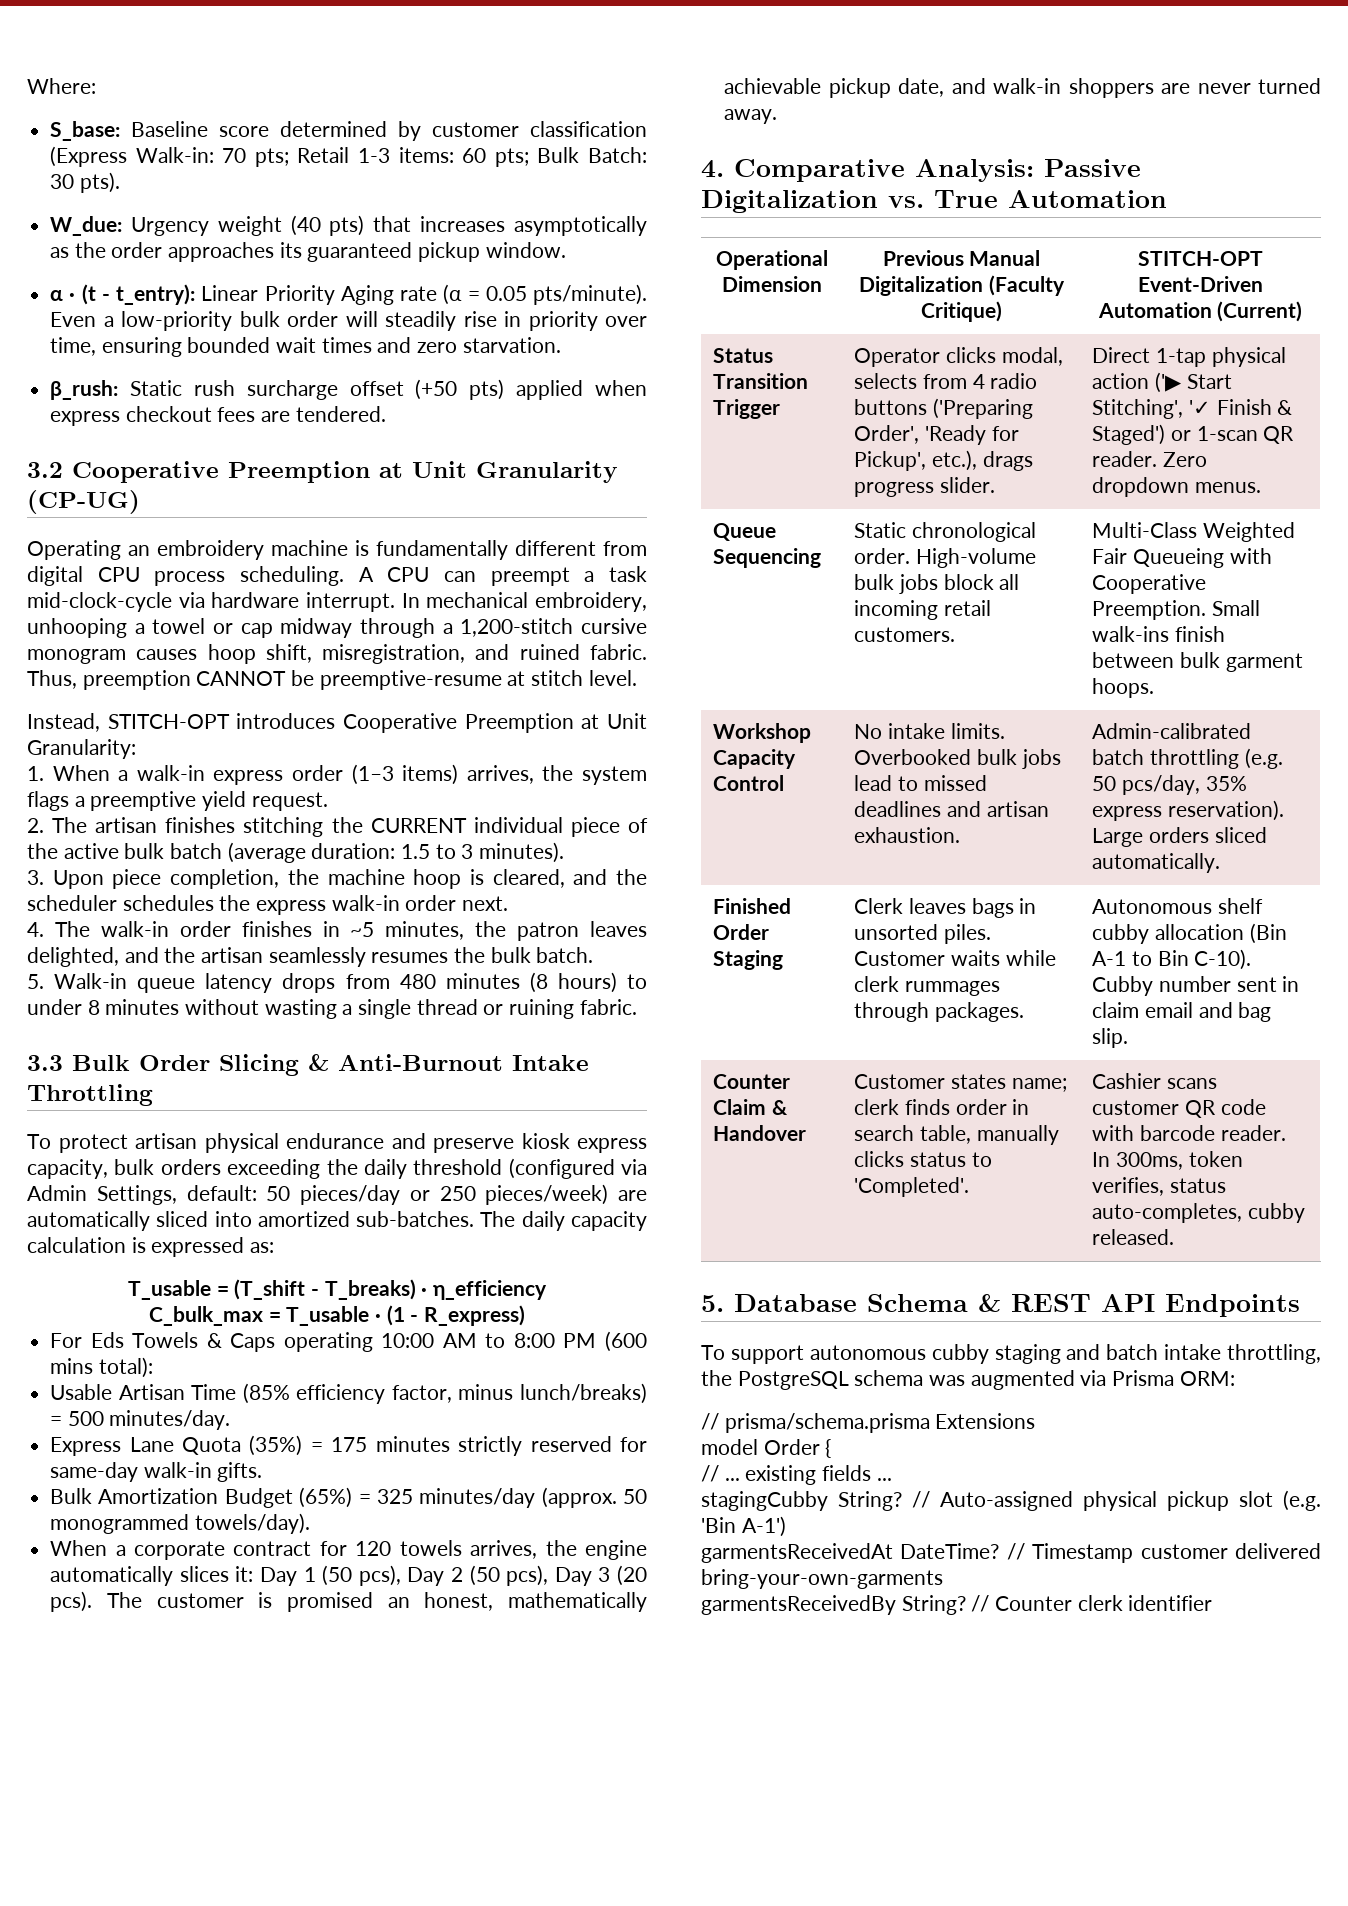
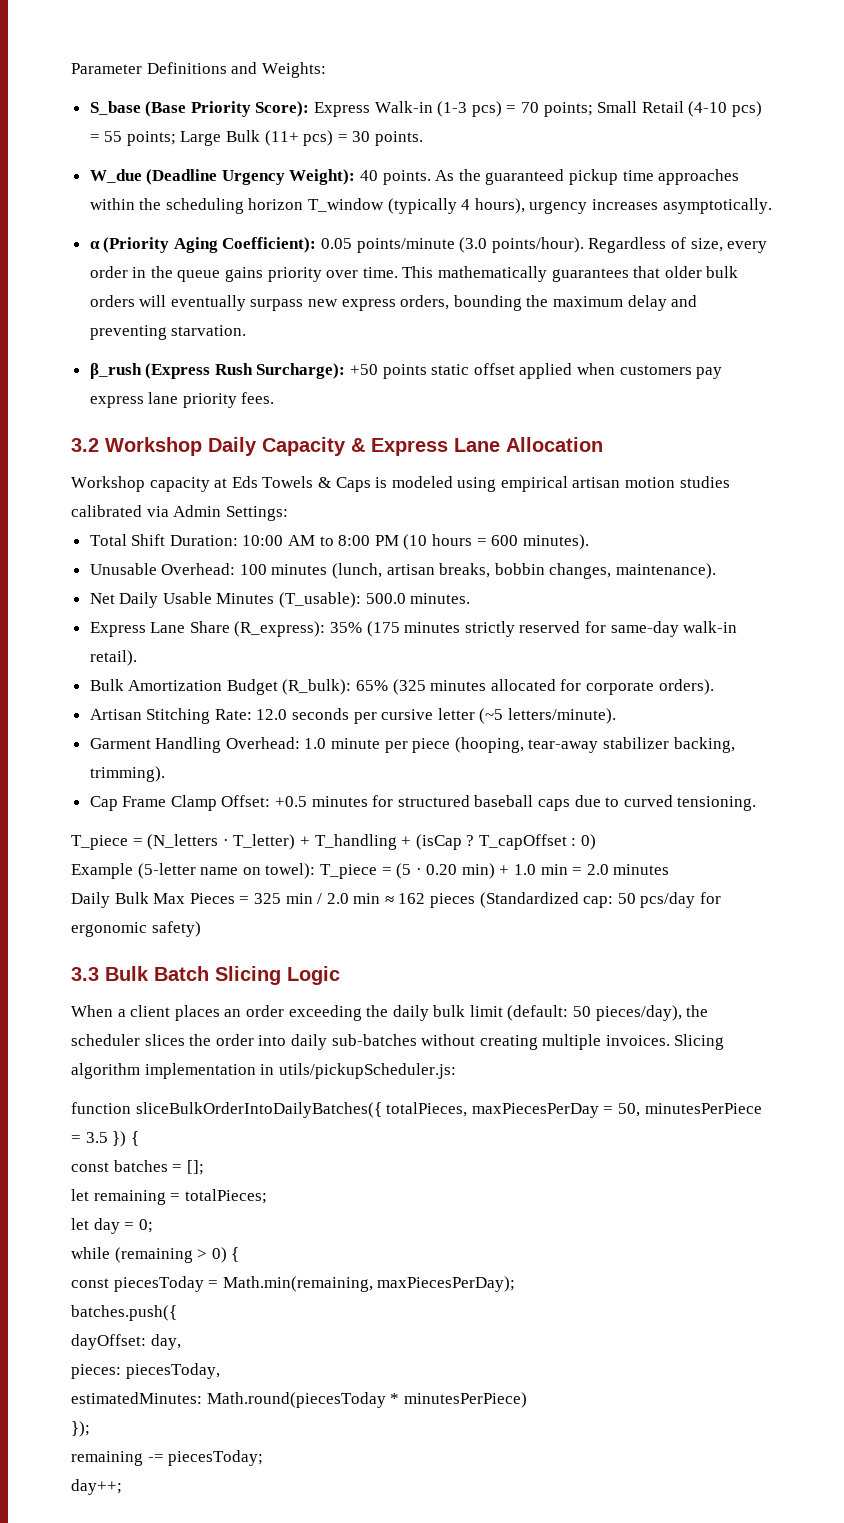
- Where:
- S_base: Baseline score determined by customer classification (Express Walk-in: 70 pts; Retail 1-3 items: 60 pts; Bulk Batch: 30 pts).
- W_due: Urgency weight (40 pts) that increases asymptotically as the order approaches its guaranteed pickup window.
- α · (t - t_entry): Linear Priority Aging rate (α = 0.05 pts/minute). Even a low-priority bulk order will steadily rise in priority over time, ensuring bounded wait times and zero starvation.
- β_rush: Static rush surcharge offset (+50 pts) applied when express checkout fees are tendered.
- 3.2 Cooperative Preemption at Unit Granularity (CP-UG)
- Operating an embroidery machine is fundamentally different from digital CPU process scheduling. A CPU can preempt a task mid-clock-cycle via hardware interrupt. In mechanical embroidery, unhooping a towel or cap midway through a 1,200-stitch cursive monogram causes hoop shift, misregistration, and ruined fabric. Thus, preemption CANNOT be preemptive-resume at stitch level.
- Instead, STITCH-OPT introduces Cooperative Preemption at Unit Granularity:
- 1. When a walk-in express order (1–3 items) arrives, the system flags a preemptive yield request.
- 2. The artisan finishes stitching the CURRENT individual piece of the active bulk batch (average duration: 1.5 to 3 minutes).
- 3. Upon piece completion, the machine hoop is cleared, and the scheduler schedules the express walk-in order next.
- 4. The walk-in order finishes in ~5 minutes, the patron leaves delighted, and the artisan seamlessly resumes the bulk batch.
- 5. Walk-in queue latency drops from 480 minutes (8 hours) to under 8 minutes without wasting a single thread or ruining fabric.
- 3.3 Bulk Order Slicing & Anti-Burnout Intake Throttling
- To protect artisan physical endurance and preserve kiosk express capacity, bulk orders exceeding the daily threshold (configured via Admin Settings, default: 50 pieces/day or 250 pieces/week) are automatically sliced into amortized sub-batches. The daily capacity calculation is expressed as:
- T_usable = (T_shift - T_breaks) · η_efficiency
- C_bulk_max = T_usable · (1 - R_express)
- For Eds Towels & Caps operating 10:00 AM to 8:00 PM (600 mins total):
- Usable Artisan Time (85% efficiency factor, minus lunch/breaks) = 500 minutes/day.
- Express Lane Quota (35%) = 175 minutes strictly reserved for same-day walk-in gifts.
+ Parameter Definitions and Weights:
+ S_base (Base Priority Score): Express Walk-in (1-3 pcs) = 70 points; Small Retail (4-10 pcs) = 55 points; Large Bulk (11+ pcs) = 30 points.
+ W_due (Deadline Urgency Weight): 40 points. As the guaranteed pickup time approaches within the scheduling horizon T_window (typically 4 hours), urgency increases asymptotically.
+ α (Priority Aging Coefficient): 0.05 points/minute (3.0 points/hour). Regardless of size, every order in the queue gains priority over time. This mathematically guarantees that older bulk orders will eventually surpass new express orders, bounding the maximum delay and preventing starvation.
+ β_rush (Express Rush Surcharge): +50 points static offset applied when customers pay express lane priority fees.
+ 3.2 Workshop Daily Capacity & Express Lane Allocation
+ Workshop capacity at Eds Towels & Caps is modeled using empirical artisan motion studies calibrated via Admin Settings:
+ Total Shift Duration: 10:00 AM to 8:00 PM (10 hours = 600 minutes).
+ Unusable Overhead: 100 minutes (lunch, artisan breaks, bobbin changes, maintenance).
+ Net Daily Usable Minutes (T_usable): 500.0 minutes.
+ Express Lane Share (R_express): 35% (175 minutes strictly reserved for same-day walk-in retail).
- Bulk Amortization Budget (65%) = 325 minutes/day (approx. 50 monogrammed towels/day).
- When a corporate contract for 120 towels arrives, the engine automatically slices it: Day 1 (50 pcs), Day 2 (50 pcs), Day 3 (20 pcs). The customer is promised an honest, mathematically achievable pickup date, and walk-in shoppers are never turned away.
- 4. Comparative Analysis: Passive Digitalization vs. True Automation
- Operational Dimension | Previous Manual Digitalization (Faculty Critique) | STITCH-OPT Event-Driven Automation (Current)
- Status Transition Trigger | Operator clicks modal, selects from 4 radio buttons ('Preparing Order', 'Ready for Pickup', etc.), drags progress slider. | Direct 1-tap physical action ('▶ Start Stitching', '✓ Finish & Staged') or 1-scan QR reader. Zero dropdown menus.
- Queue Sequencing | Static chronological order. High-volume bulk jobs block all incoming retail customers. | Multi-Class Weighted Fair Queueing with Cooperative Preemption. Small walk-ins finish between bulk garment hoops.
- Workshop Capacity Control | No intake limits. Overbooked bulk jobs lead to missed deadlines and artisan exhaustion. | Admin-calibrated batch throttling (e.g. 50 pcs/day, 35% express reservation). Large orders sliced automatically.
- Finished Order Staging | Clerk leaves bags in unsorted piles. Customer waits while clerk rummages through packages. | Autonomous shelf cubby allocation (Bin A-1 to Bin C-10). Cubby number sent in claim email and bag slip.
- Counter Claim & Handover | Customer states name; clerk finds order in search table, manually clicks status to 'Completed'. | Cashier scans customer QR code with barcode reader. In 300ms, token verifies, status auto-completes, cubby released.
- 5. Database Schema & REST API Endpoints
- To support autonomous cubby staging and batch intake throttling, the PostgreSQL schema was augmented via Prisma ORM:
- // prisma/schema.prisma Extensions
- model Order {
- // ... existing fields ...
- stagingCubby String? // Auto-assigned physical pickup slot (e.g. 'Bin A-1')
- garmentsReceivedAt DateTime? // Timestamp customer delivered bring-your-own-garments
- garmentsReceivedBy String? // Counter clerk identifier
+ Bulk Amortization Budget (R_bulk): 65% (325 minutes allocated for corporate orders).
+ Artisan Stitching Rate: 12.0 seconds per cursive letter (~5 letters/minute).
+ Garment Handling Overhead: 1.0 minute per piece (hooping, tear-away stabilizer backing, trimming).
+ Cap Frame Clamp Offset: +0.5 minutes for structured baseball caps due to curved tensioning.
+ T_piece = (N_letters · T_letter) + T_handling + (isCap ? T_capOffset : 0)
+ Example (5-letter name on towel): T_piece = (5 · 0.20 min) + 1.0 min = 2.0 minutes
+ Daily Bulk Max Pieces = 325 min / 2.0 min ≈ 162 pieces (Standardized cap: 50 pcs/day for ergonomic safety)
+ 3.3 Bulk Batch Slicing Logic
+ When a client places an order exceeding the daily bulk limit (default: 50 pieces/day), the scheduler slices the order into daily sub-batches without creating multiple invoices. Slicing algorithm implementation in utils/pickupScheduler.js:
+ function sliceBulkOrderIntoDailyBatches({ totalPieces, maxPiecesPerDay = 50, minutesPerPiece = 3.5 }) {
+ const batches = [];
+ let remaining = totalPieces;
+ let day = 0;
+ while (remaining > 0) {
+ const piecesToday = Math.min(remaining, maxPiecesPerDay);
+ batches.push({
+ dayOffset: day,
+ pieces: piecesToday,
+ estimatedMinutes: Math.round(piecesToday * minutesPerPiece)
+ });
+ remaining -= piecesToday;
+ day++;

